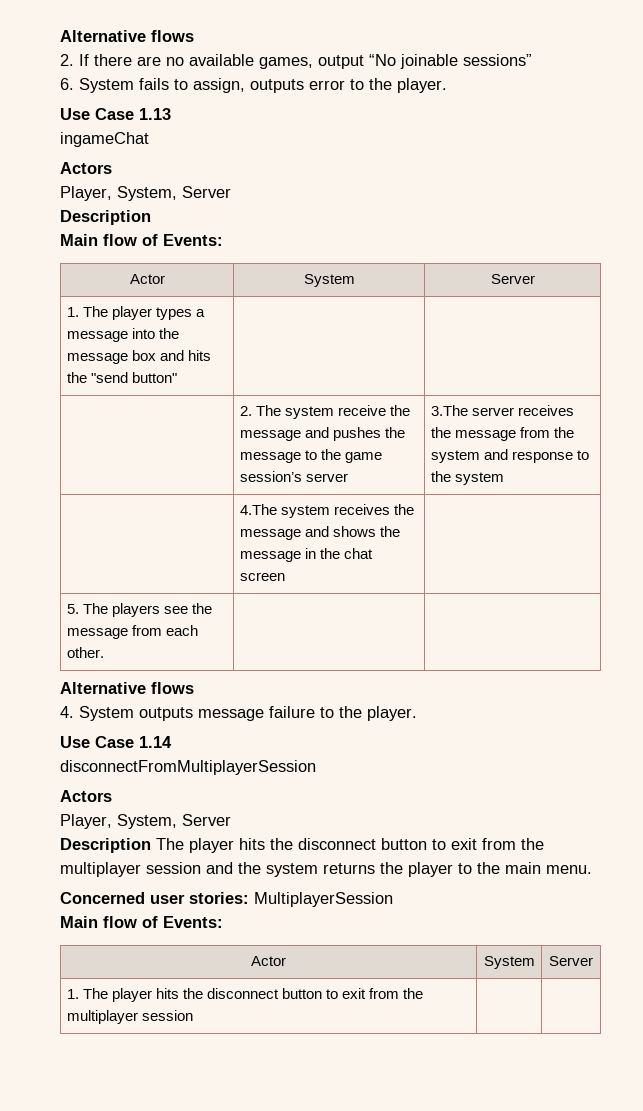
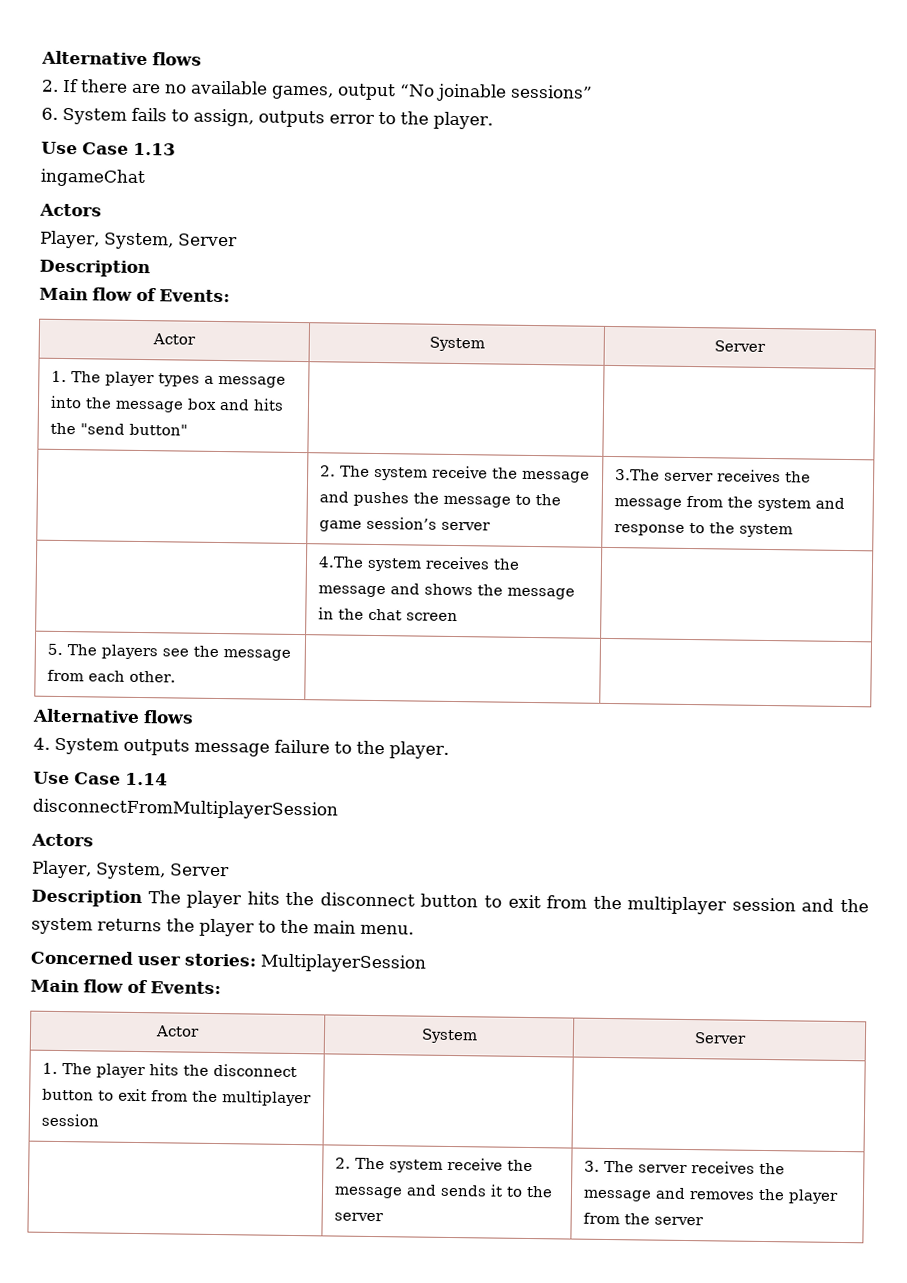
+ | 2. The system receive the message and sends it to the server | 3. The server receives the message and removes the player from the server

